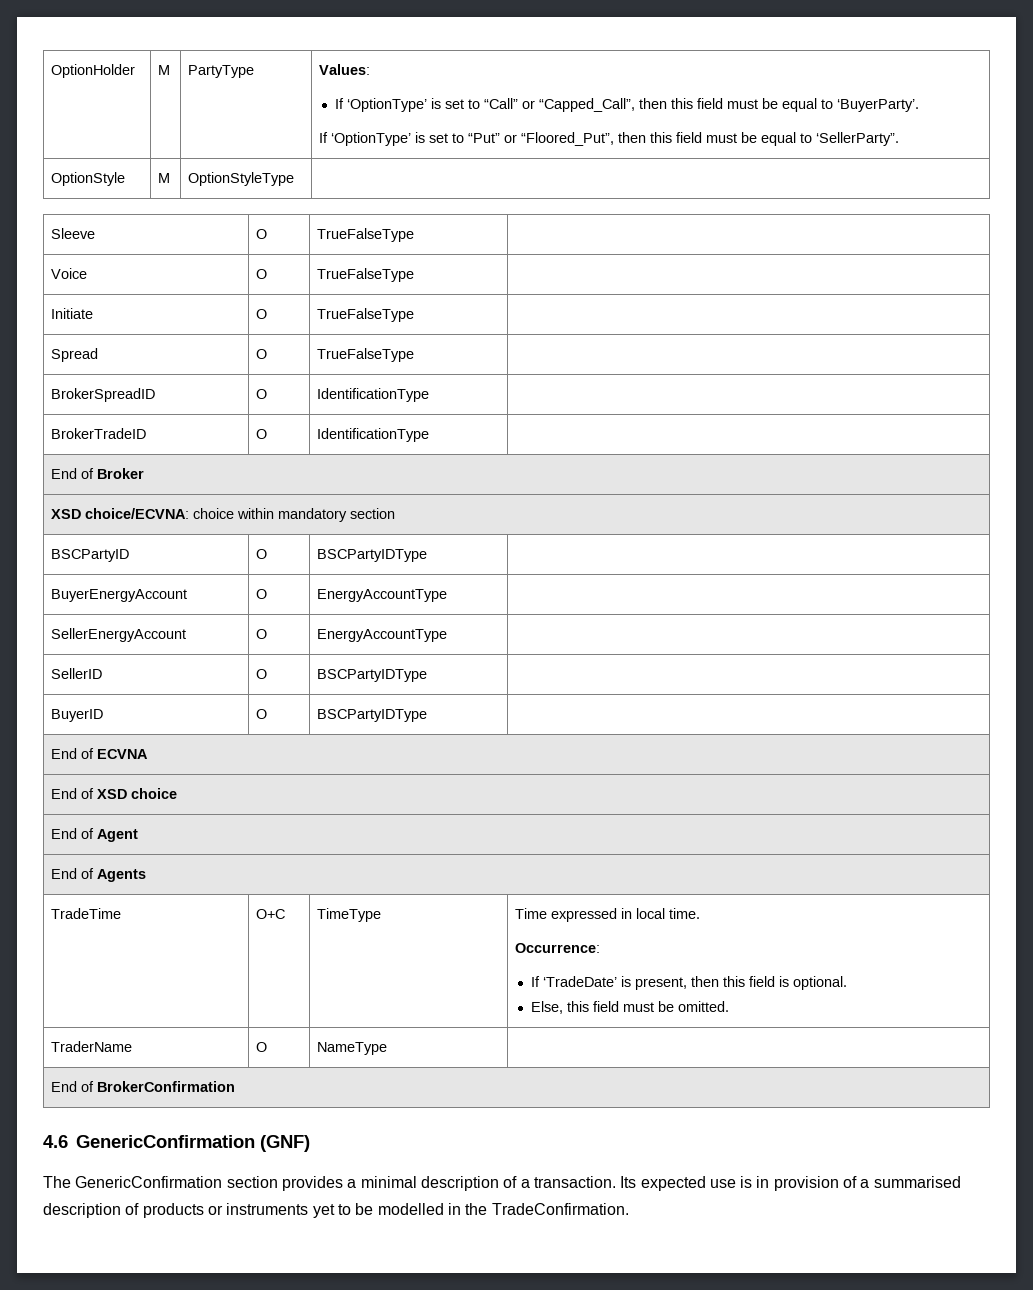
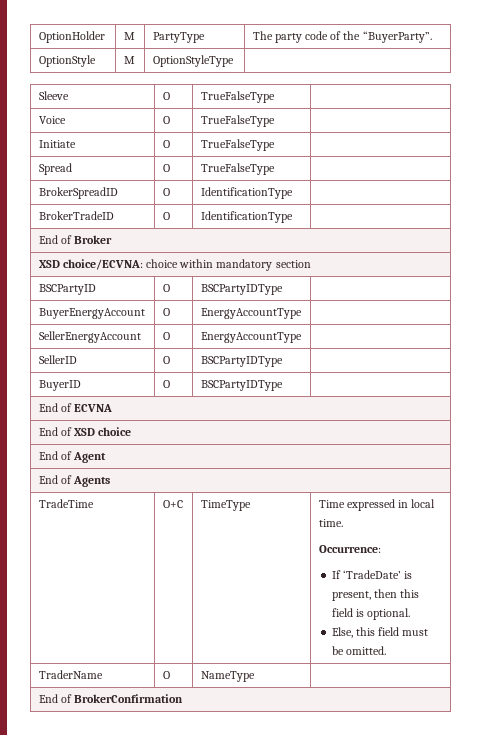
- OptionHolder | M | PartyType | Values:
- If ‘OptionType’ is set to “Call” or “Capped_Call”, then this field must be equal to ‘BuyerParty’.
- If ‘OptionType’ is set to “Put” or “Floored_Put”, then this field must be equal to ‘SellerParty”.
+ OptionHolder | M | PartyType | The party code of the “BuyerParty”.
- 4.6 GenericConfirmation (GNF)
- The GenericConfirmation section provides a minimal description of a transaction. Its expected use is in provision of a summarised description of products or instruments yet to be modelled in the TradeConfirmation.

